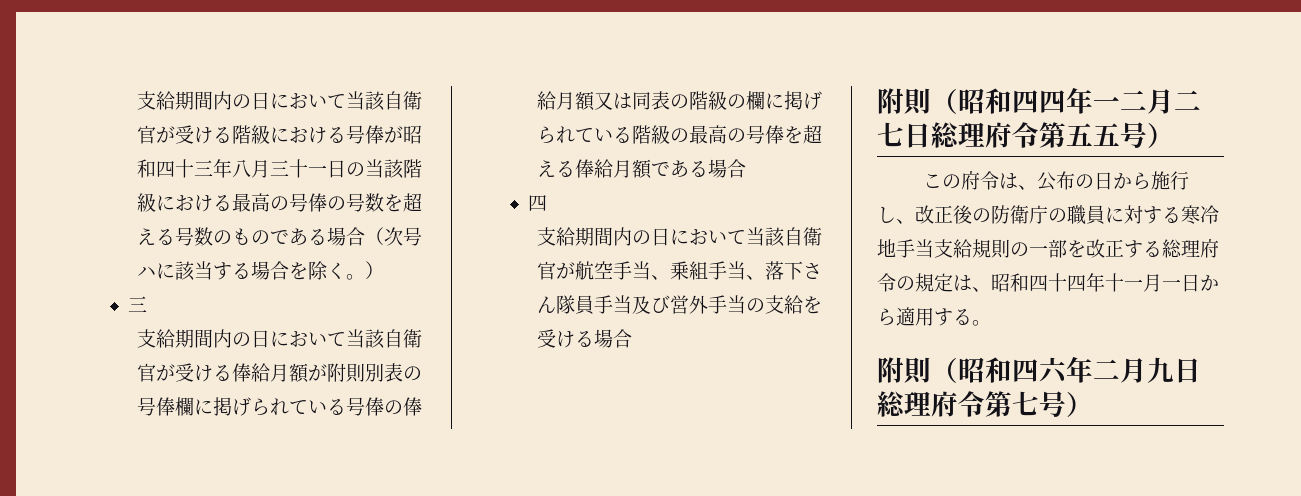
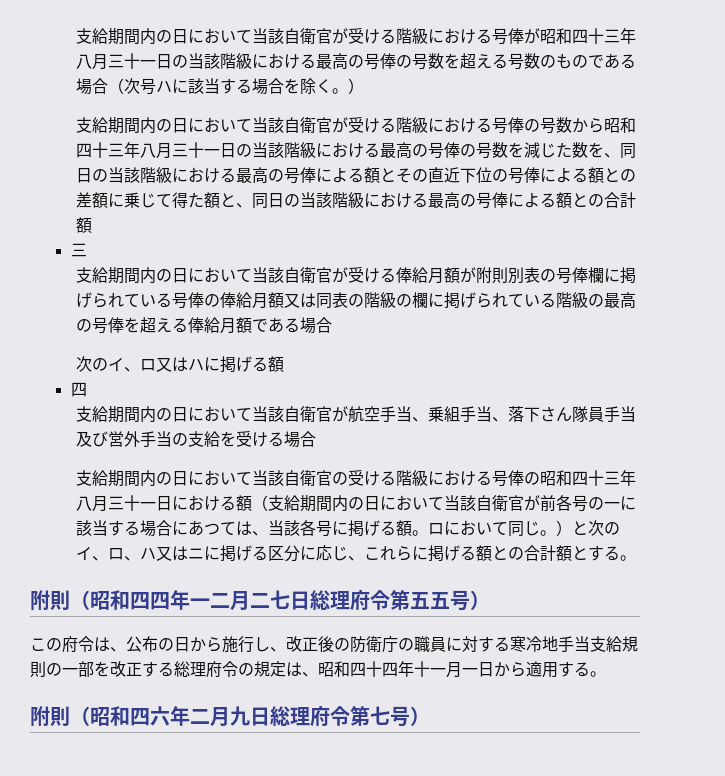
+ 支給期間内の日において当該自衛官が受ける階級における号俸の号数から昭和四十三年八月三十一日の当該階級における最高の号俸の号数を減じた数を、同日の当該階級における最高の号俸による額とその直近下位の号俸による額との差額に乗じて得た額と、同日の当該階級における最高の号俸による額との合計額
+ 次のイ、ロ又はハに掲げる額
+ 支給期間内の日において当該自衛官の受ける階級における号俸の昭和四十三年八月三十一日における額（支給期間内の日において当該自衛官が前各号の一に該当する場合にあつては、当該各号に掲げる額。ロにおいて同じ。）と次のイ、ロ、ハ又はニに掲げる区分に応じ、これらに掲げる額との合計額とする。

